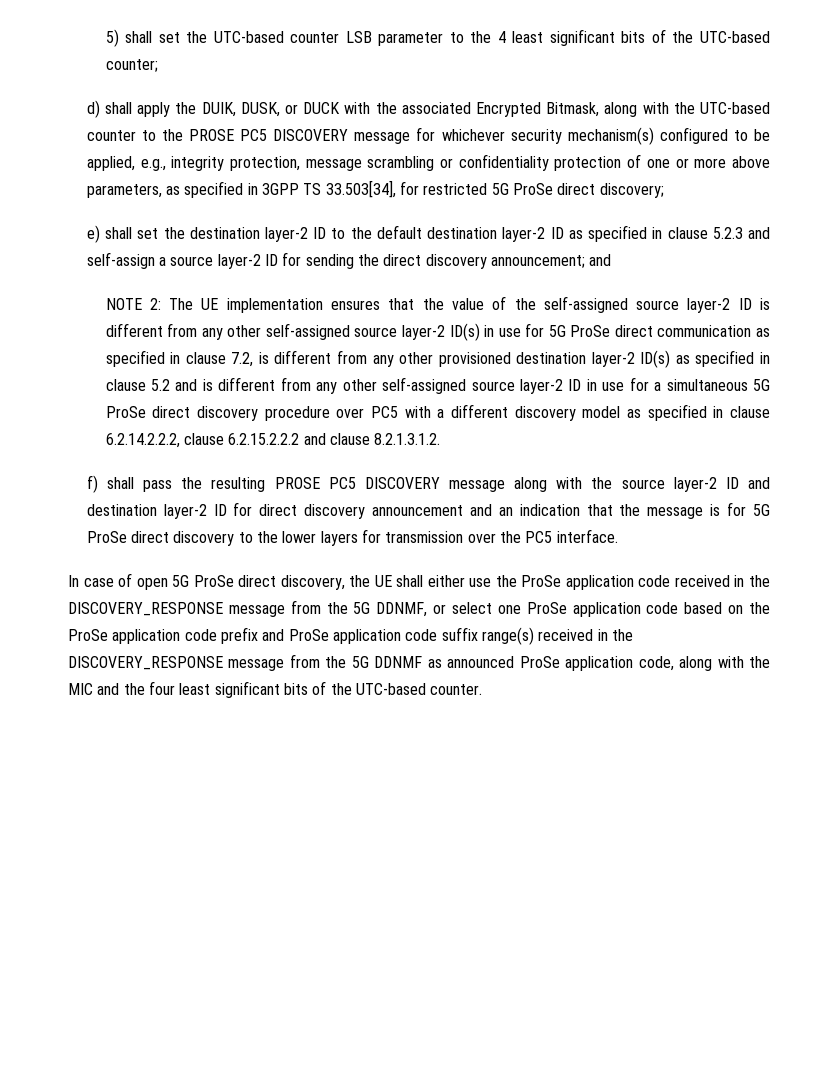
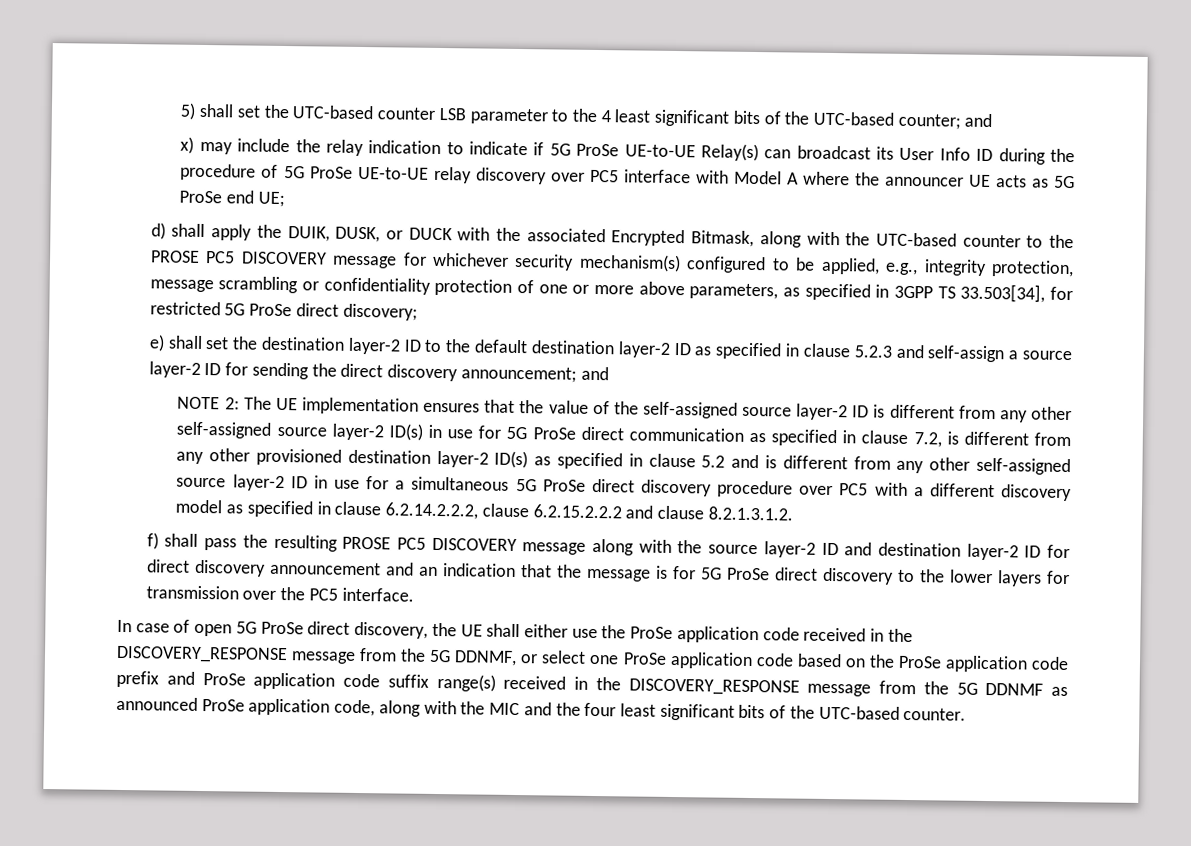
- 5) shall set the UTC-based counter LSB parameter to the 4 least significant bits of the UTC-based counter;
+ 5) shall set the UTC-based counter LSB parameter to the 4 least significant bits of the UTC-based counter; and
+ x) may include the relay indication to indicate if 5G ProSe UE-to-UE Relay(s) can broadcast its User Info ID during the procedure of 5G ProSe UE-to-UE relay discovery over PC5 interface with Model A where the announcer UE acts as 5G ProSe end UE;

